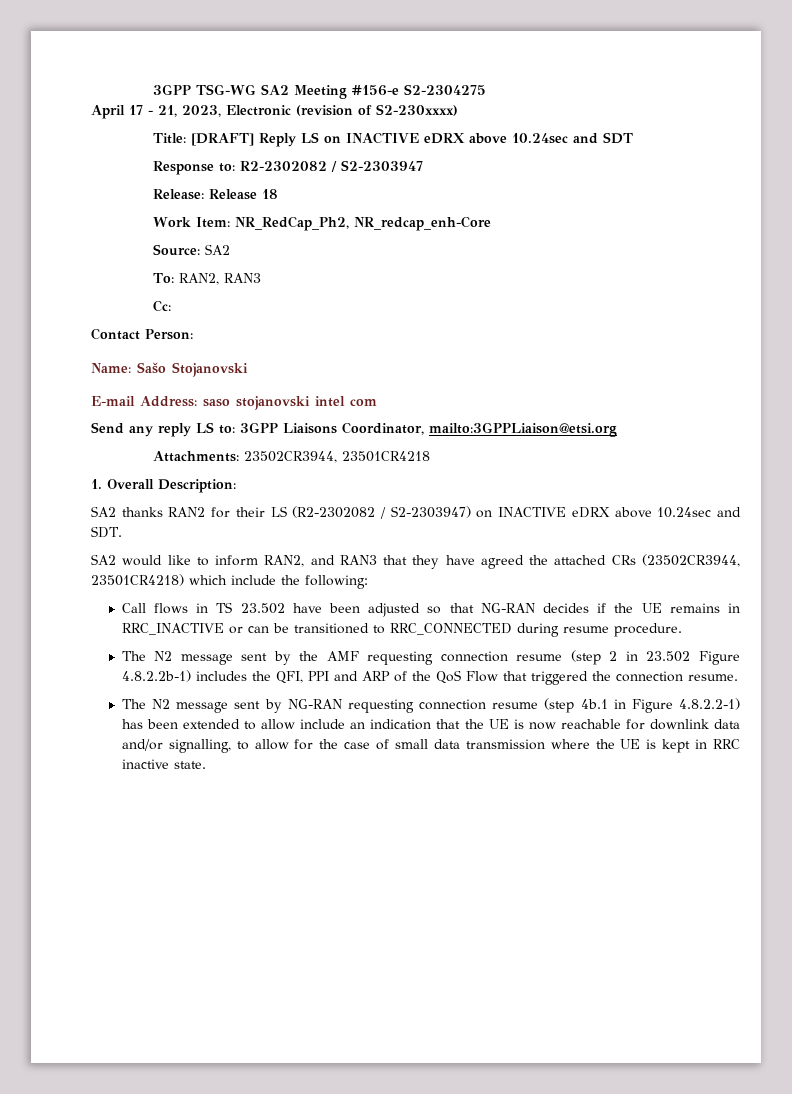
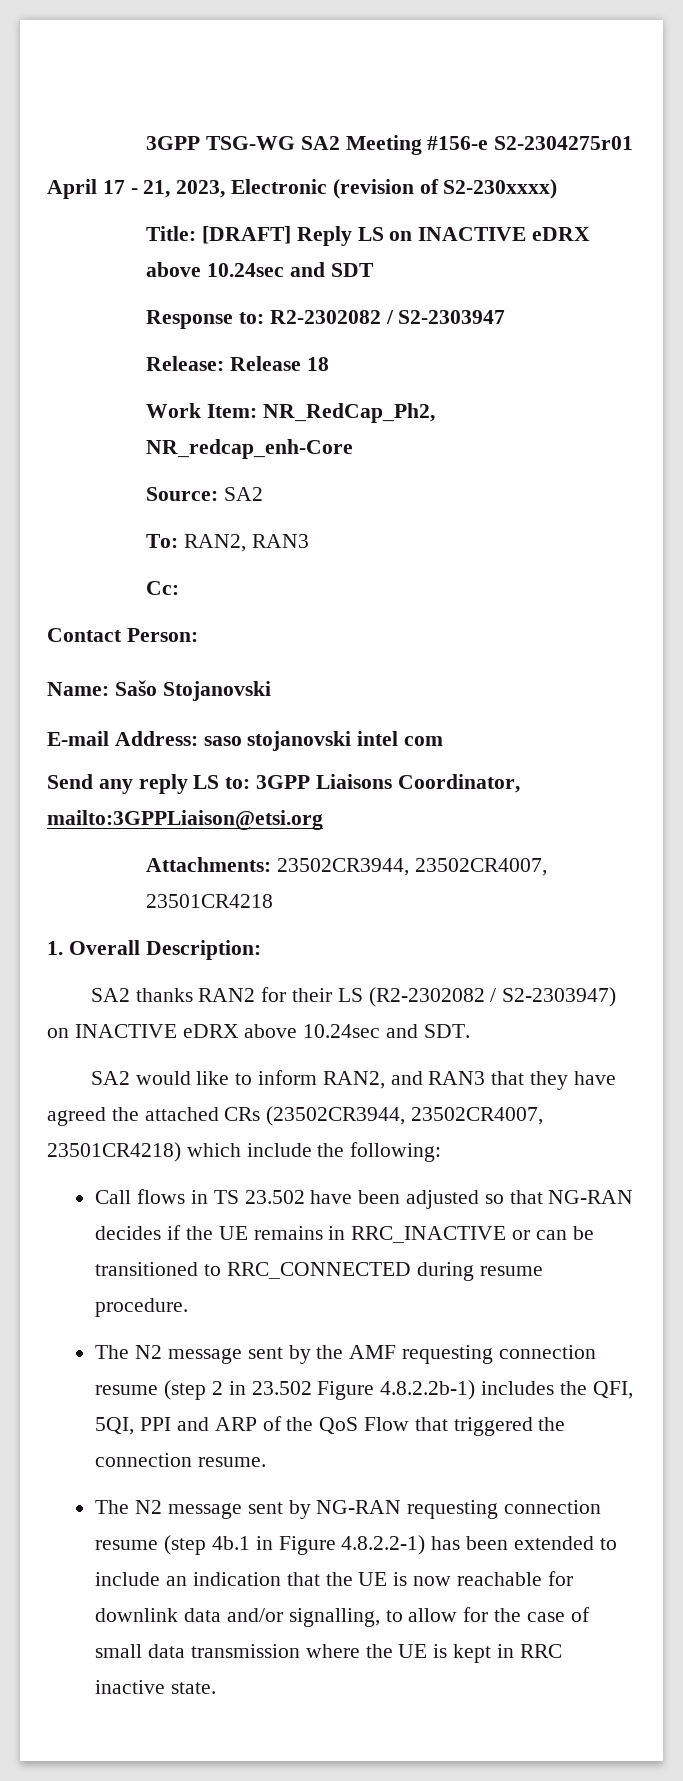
- 3GPP TSG-WG SA2 Meeting #156-e S2-2304275
+ 3GPP TSG-WG SA2 Meeting #156-e S2-2304275r01
- Attachments: 23502CR3944, 23501CR4218
+ Attachments: 23502CR3944, 23502CR4007, 23501CR4218
- SA2 would like to inform RAN2, and RAN3 that they have agreed the attached CRs (23502CR3944, 23501CR4218) which include the following:
+ SA2 would like to inform RAN2, and RAN3 that they have agreed the attached CRs (23502CR3944, 23502CR4007, 23501CR4218) which include the following:
- The N2 message sent by the AMF requesting connection resume (step 2 in 23.502 Figure 4.8.2.2b-1) includes the QFI, PPI and ARP of the QoS Flow that triggered the connection resume.
+ The N2 message sent by the AMF requesting connection resume (step 2 in 23.502 Figure 4.8.2.2b-1) includes the QFI, 5QI, PPI and ARP of the QoS Flow that triggered the connection resume.
- The N2 message sent by NG-RAN requesting connection resume (step 4b.1 in Figure 4.8.2.2-1) has been extended to allow include an indication that the UE is now reachable for downlink data and/or signalling, to allow for the case of small data transmission where the UE is kept in RRC inactive state.
+ The N2 message sent by NG-RAN requesting connection resume (step 4b.1 in Figure 4.8.2.2-1) has been extended to include an indication that the UE is now reachable for downlink data and/or signalling, to allow for the case of small data transmission where the UE is kept in RRC inactive state.

